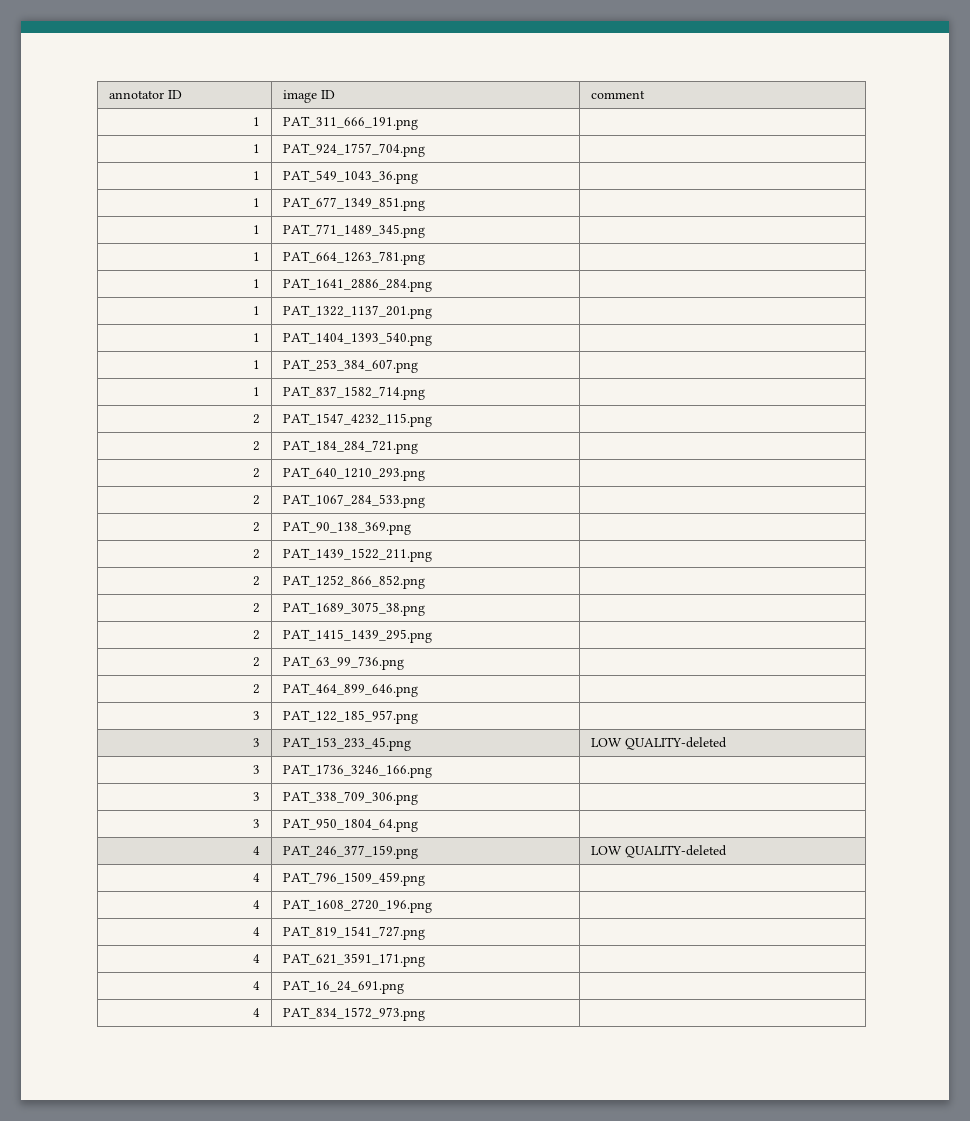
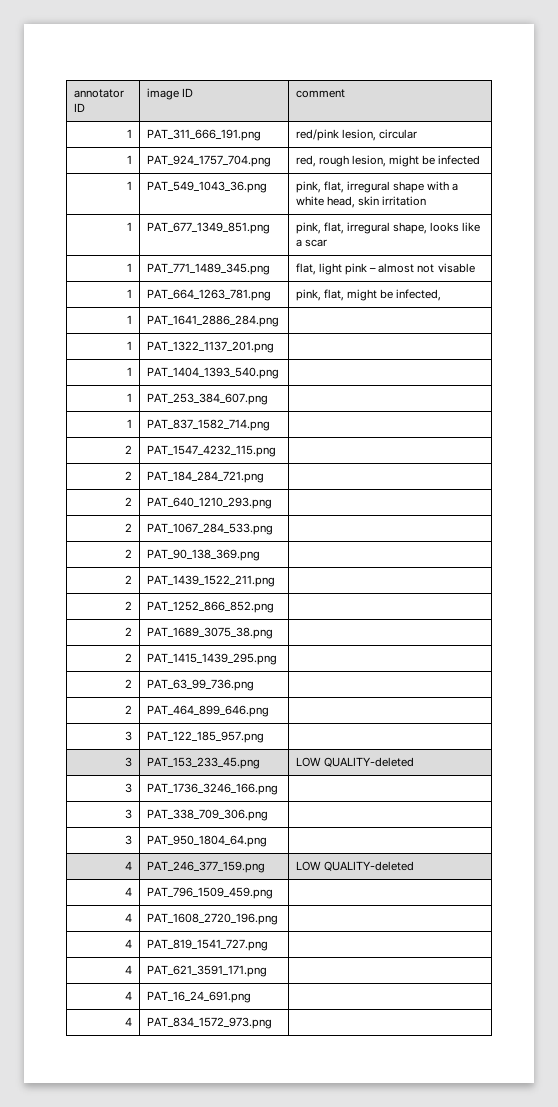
- 1 | PAT_311_666_191.png |
+ 1 | PAT_311_666_191.png | red/pink lesion, circular
- 1 | PAT_924_1757_704.png |
- 1 | PAT_549_1043_36.png |
- 1 | PAT_677_1349_851.png |
- 1 | PAT_771_1489_345.png |
- 1 | PAT_664_1263_781.png |
+ 1 | PAT_924_1757_704.png | red, rough lesion, might be infected
+ 1 | PAT_549_1043_36.png | pink, flat, irregural shape with a white head, skin irritation
+ 1 | PAT_677_1349_851.png | pink, flat, irregural shape, looks like a scar
+ 1 | PAT_771_1489_345.png | flat, light pink – almost not visable
+ 1 | PAT_664_1263_781.png | pink, flat, might be infected,

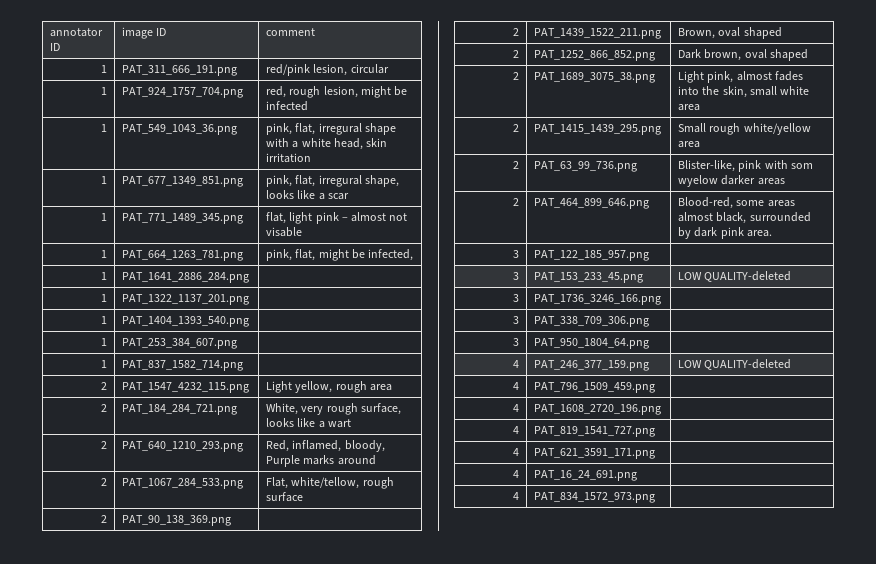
- 2 | PAT_1547_4232_115.png |
- 2 | PAT_184_284_721.png |
- 2 | PAT_640_1210_293.png |
- 2 | PAT_1067_284_533.png |
+ 2 | PAT_1547_4232_115.png | Light yellow, rough area
+ 2 | PAT_184_284_721.png | White, very rough surface, looks like a wart
+ 2 | PAT_640_1210_293.png | Red, inflamed, bloody, Purple marks around
+ 2 | PAT_1067_284_533.png | Flat, white/tellow, rough surface
- 2 | PAT_1439_1522_211.png |
+ 2 | PAT_1439_1522_211.png | Brown, oval shaped
- 2 | PAT_1252_866_852.png |
- 2 | PAT_1689_3075_38.png |
- 2 | PAT_1415_1439_295.png |
- 2 | PAT_63_99_736.png |
- 2 | PAT_464_899_646.png |
+ 2 | PAT_1252_866_852.png | Dark brown, oval shaped
+ 2 | PAT_1689_3075_38.png | Light pink, almost fades into the skin, small white area
+ 2 | PAT_1415_1439_295.png | Small rough white/yellow area
+ 2 | PAT_63_99_736.png | Blister-like, pink with som wyelow darker areas
+ 2 | PAT_464_899_646.png | Blood-red, some areas almost black, surrounded by dark pink area.

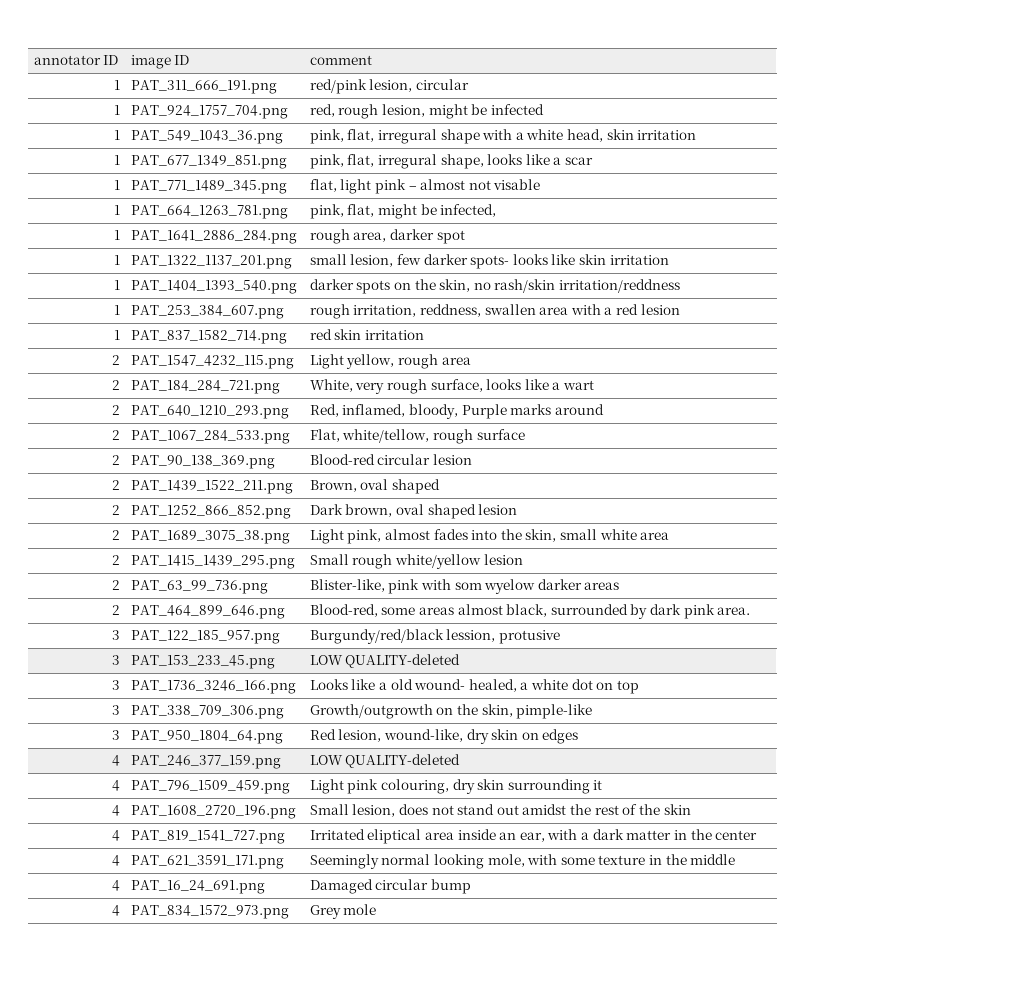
- 1 | PAT_1641_2886_284.png |
- 1 | PAT_1322_1137_201.png |
- 1 | PAT_1404_1393_540.png |
- 1 | PAT_253_384_607.png |
+ 1 | PAT_1641_2886_284.png | rough area, darker spot
+ 1 | PAT_1322_1137_201.png | small lesion, few darker spots- looks like skin irritation
+ 1 | PAT_1404_1393_540.png | darker spots on the skin, no rash/skin irritation/reddness
+ 1 | PAT_253_384_607.png | rough irritation, reddness, swallen area with a red lesion
- 1 | PAT_837_1582_714.png |
+ 1 | PAT_837_1582_714.png | red skin irritation
- 2 | PAT_90_138_369.png |
+ 2 | PAT_90_138_369.png | Blood-red circular lesion
- 2 | PAT_1252_866_852.png | Dark brown, oval shaped
+ 2 | PAT_1252_866_852.png | Dark brown, oval shaped lesion
- 2 | PAT_1415_1439_295.png | Small rough white/yellow area
+ 2 | PAT_1415_1439_295.png | Small rough white/yellow lesion
- 3 | PAT_122_185_957.png |
+ 3 | PAT_122_185_957.png | Burgundy/red/black lession, protusive
- 3 | PAT_1736_3246_166.png |
- 3 | PAT_338_709_306.png |
- 3 | PAT_950_1804_64.png |
+ 3 | PAT_1736_3246_166.png | Looks like a old wound- healed, a white dot on top
+ 3 | PAT_338_709_306.png | Growth/outgrowth on the skin, pimple-like
+ 3 | PAT_950_1804_64.png | Red lesion, wound-like, dry skin on edges
- 4 | PAT_796_1509_459.png |
- 4 | PAT_1608_2720_196.png |
- 4 | PAT_819_1541_727.png |
- 4 | PAT_621_3591_171.png |
+ 4 | PAT_796_1509_459.png | Light pink colouring, dry skin surrounding it
+ 4 | PAT_1608_2720_196.png | Small lesion, does not stand out amidst the rest of the skin
+ 4 | PAT_819_1541_727.png | Irritated eliptical area inside an ear, with a dark matter in the center
+ 4 | PAT_621_3591_171.png | Seemingly normal looking mole, with some texture in the middle
- 4 | PAT_16_24_691.png |
+ 4 | PAT_16_24_691.png | Damaged circular bump
- 4 | PAT_834_1572_973.png |
+ 4 | PAT_834_1572_973.png | Grey mole

